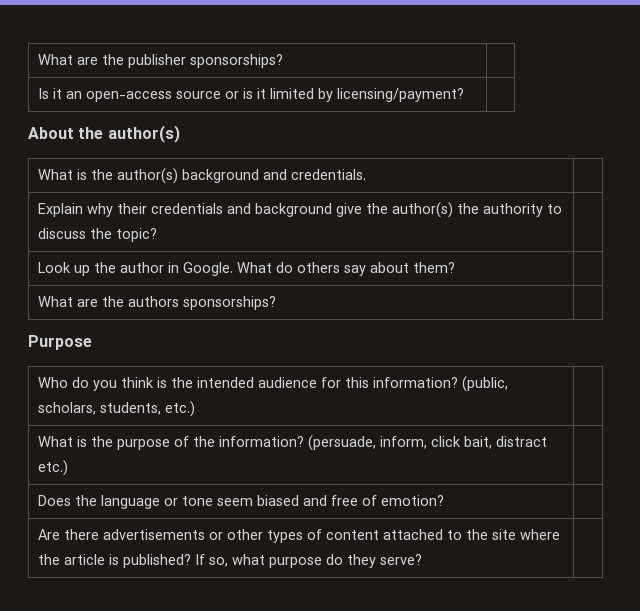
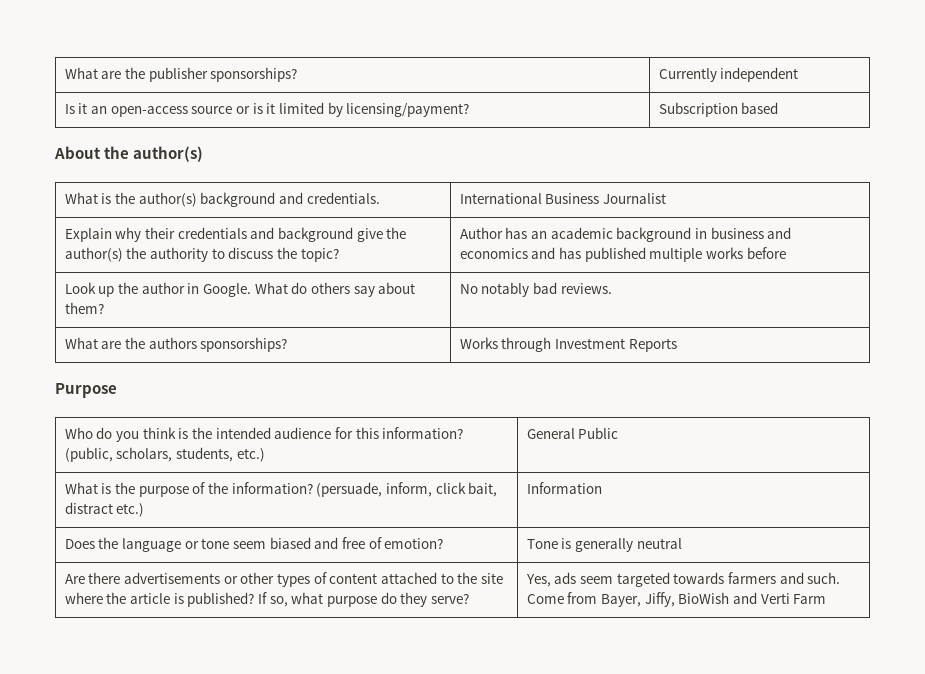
- What are the publisher sponsorships? |
+ What are the publisher sponsorships? | Currently independent
- Is it an open-access source or is it limited by licensing/payment? |
+ Is it an open-access source or is it limited by licensing/payment? | Subscription based
- What is the author(s) background and credentials. |
+ What is the author(s) background and credentials. | International Business Journalist
- Explain why their credentials and background give the author(s) the authority to discuss the topic? |
+ Explain why their credentials and background give the author(s) the authority to discuss the topic? | Author has an academic background in business and economics and has published multiple works before
- Look up the author in Google. What do others say about them? |
+ Look up the author in Google. What do others say about them? | No notably bad reviews.
- What are the authors sponsorships? |
+ What are the authors sponsorships? | Works through Investment Reports
- Who do you think is the intended audience for this information? (public, scholars, students, etc.) |
+ Who do you think is the intended audience for this information? (public, scholars, students, etc.) | General Public
- What is the purpose of the information? (persuade, inform, click bait, distract etc.) |
+ What is the purpose of the information? (persuade, inform, click bait, distract etc.) | Information
- Does the language or tone seem biased and free of emotion? |
+ Does the language or tone seem biased and free of emotion? | Tone is generally neutral
- Are there advertisements or other types of content attached to the site where the article is published? If so, what purpose do they serve? |
+ Are there advertisements or other types of content attached to the site where the article is published? If so, what purpose do they serve? | Yes, ads seem targeted towards farmers and such. Come from Bayer, Jiffy, BioWish and Verti Farm

